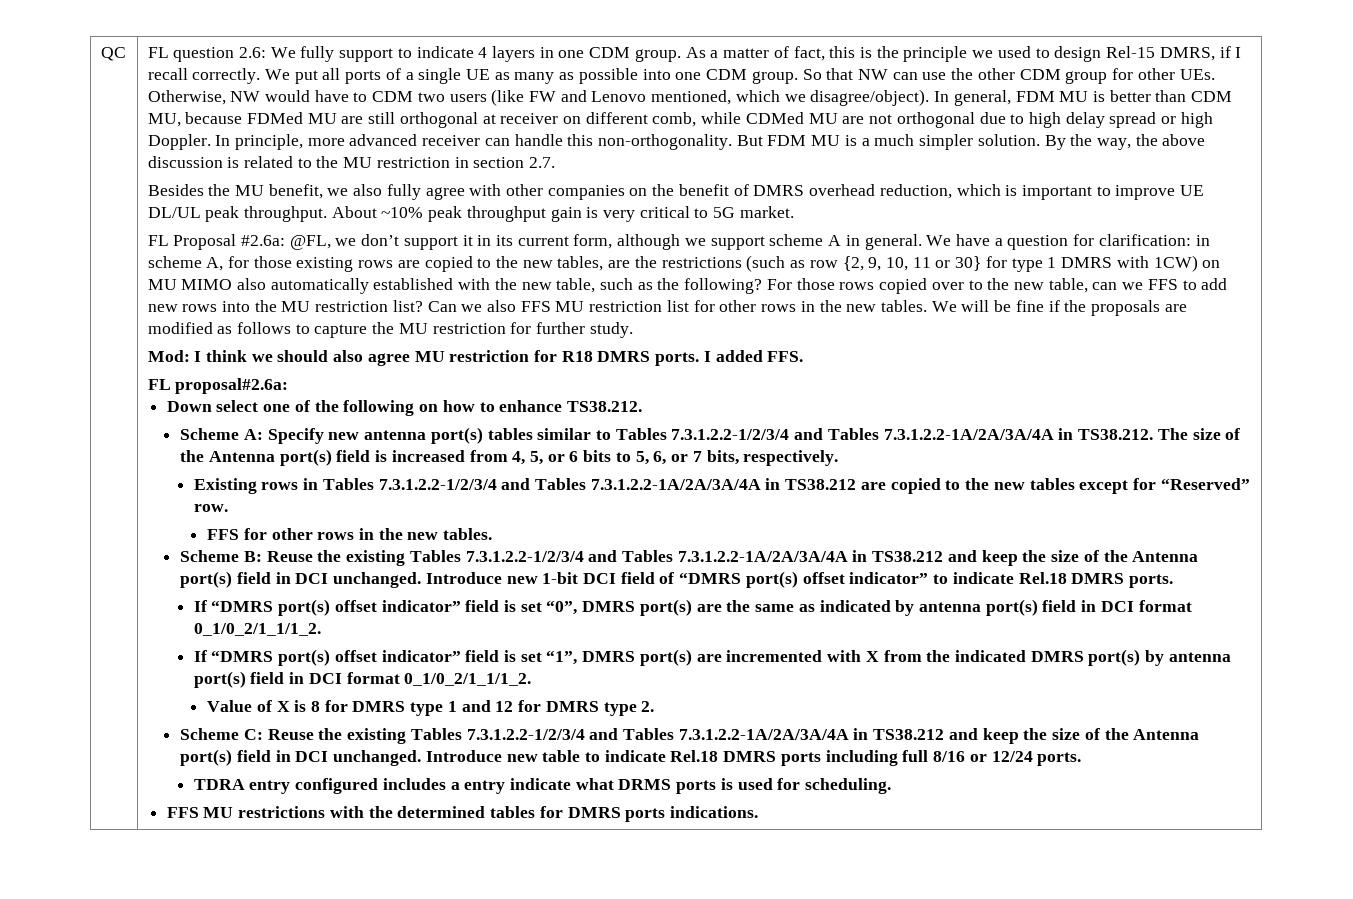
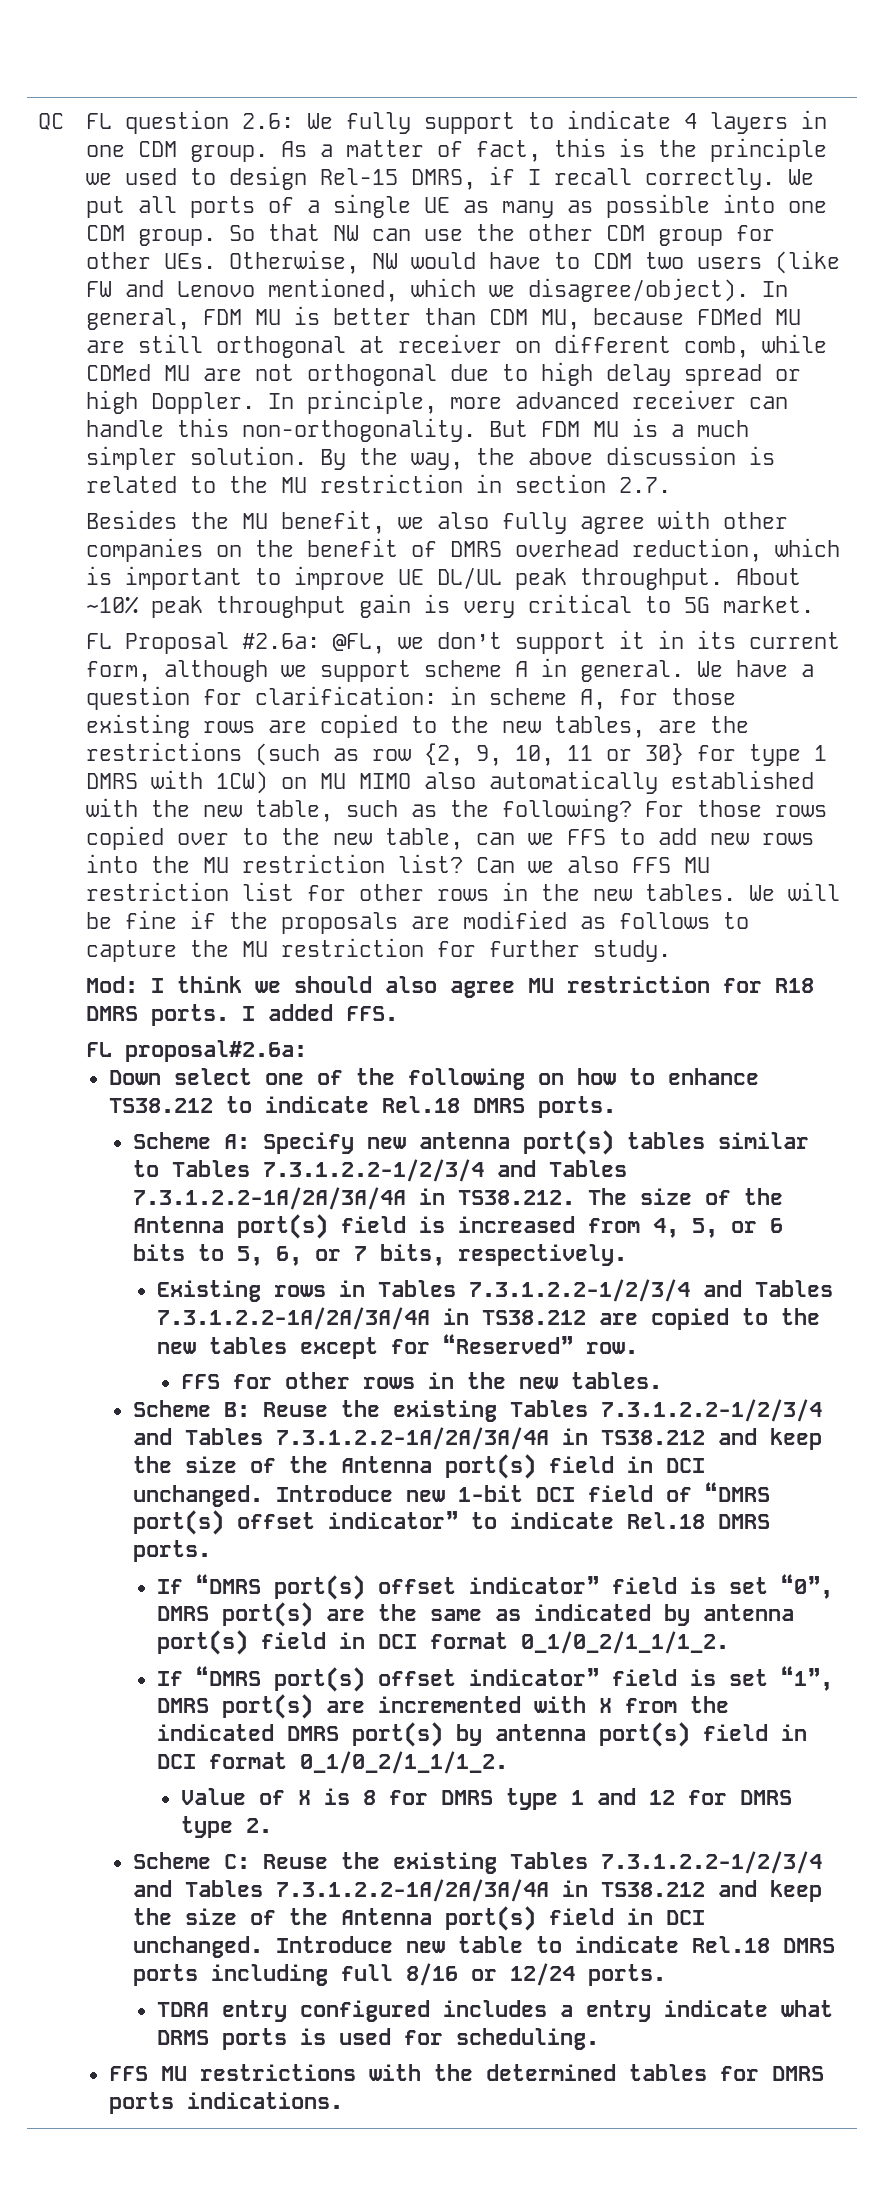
- Down select one of the following on how to enhance TS38.212.
+ Down select one of the following on how to enhance TS38.212 to indicate Rel.18 DMRS ports.

